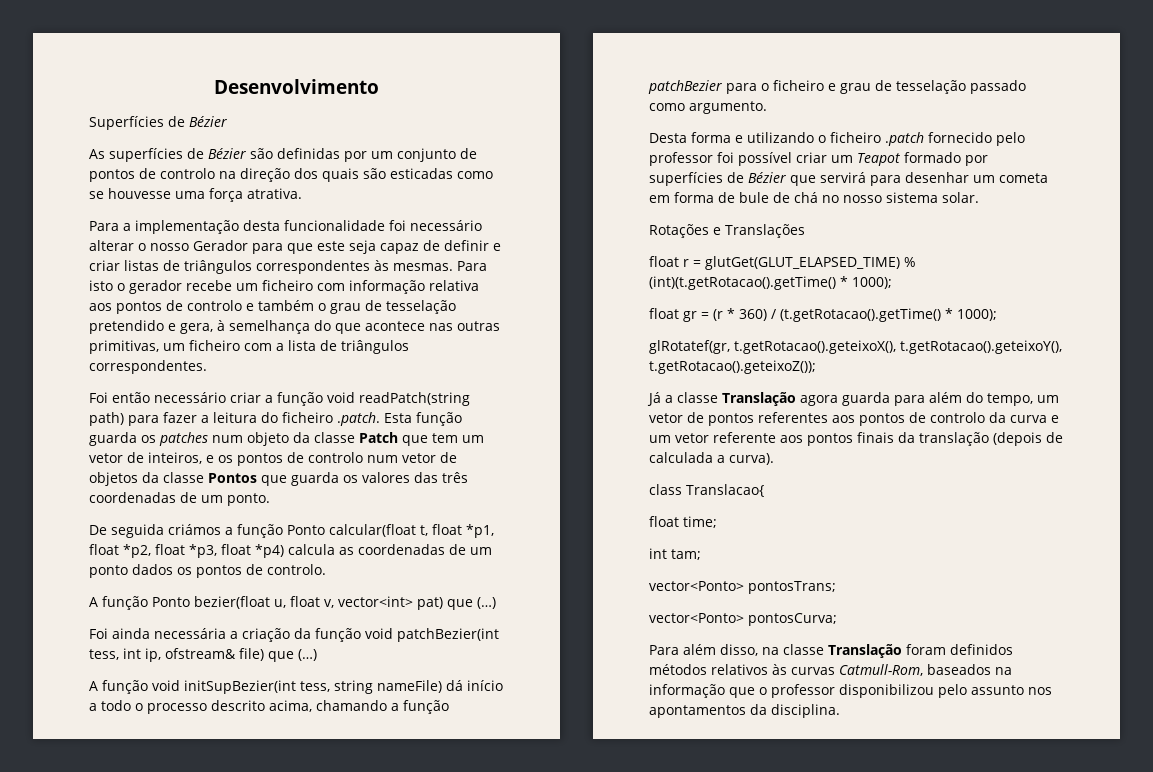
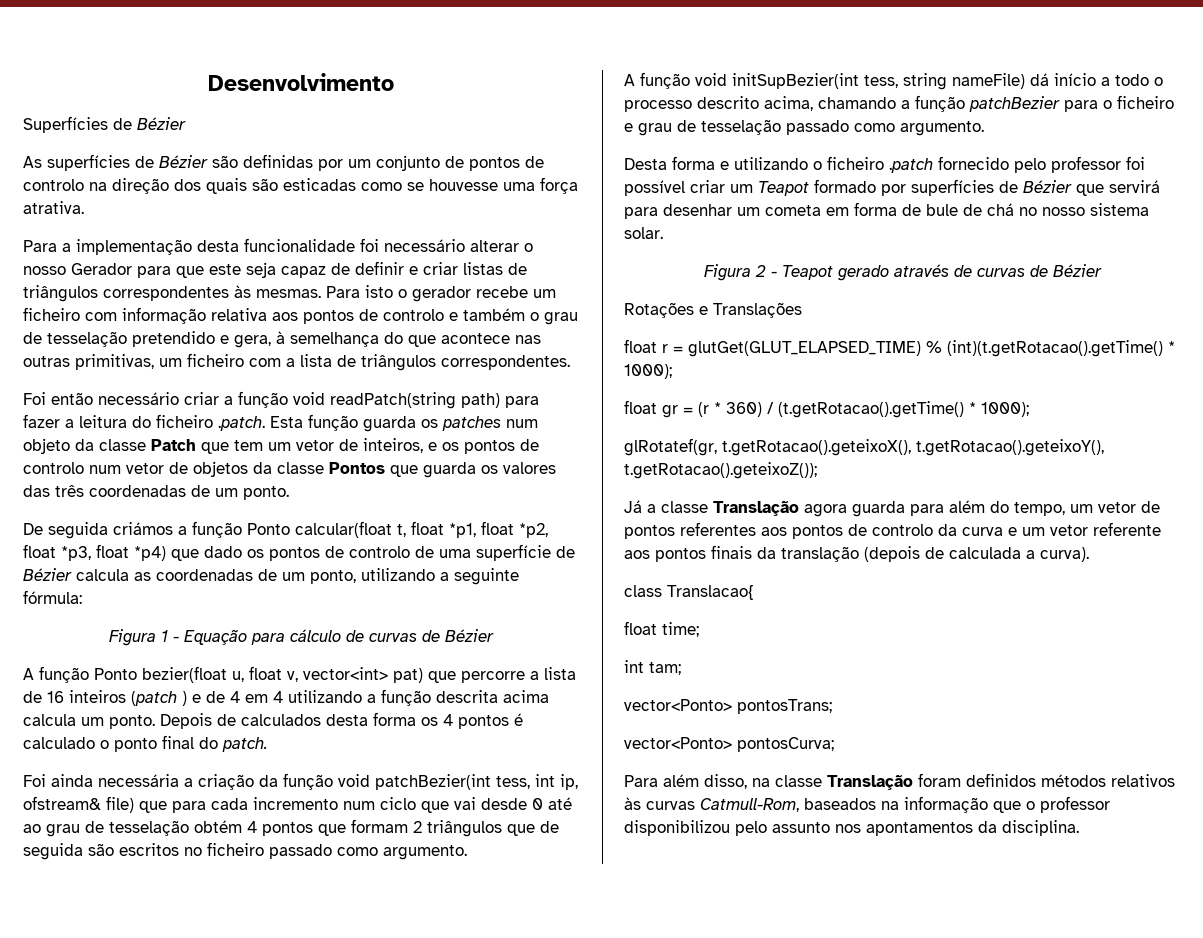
- De seguida criámos a função Ponto calcular(float t, float *p1, float *p2, float *p3, float *p4) calcula as coordenadas de um ponto dados os pontos de controlo.
+ De seguida criámos a função Ponto calcular(float t, float *p1, float *p2, float *p3, float *p4) que dado os pontos de controlo de uma superfície de Bézier calcula as coordenadas de um ponto, utilizando a seguinte fórmula:
+ Figura 1 - Equação para cálculo de curvas de Bézier
- A função Ponto bezier(float u, float v, vector<int> pat) que (…)
+ A função Ponto bezier(float u, float v, vector<int> pat) que percorre a lista de 16 inteiros (patch ) e de 4 em 4 utilizando a função descrita acima calcula um ponto. Depois de calculados desta forma os 4 pontos é calculado o ponto final do patch.
- Foi ainda necessária a criação da função void patchBezier(int tess, int ip, ofstream& file) que (…)
+ Foi ainda necessária a criação da função void patchBezier(int tess, int ip, ofstream& file) que para cada incremento num ciclo que vai desde 0 até ao grau de tesselação obtém 4 pontos que formam 2 triângulos que de seguida são escritos no ficheiro passado como argumento.
+ Figura 2 - Teapot gerado através de curvas de Bézier

